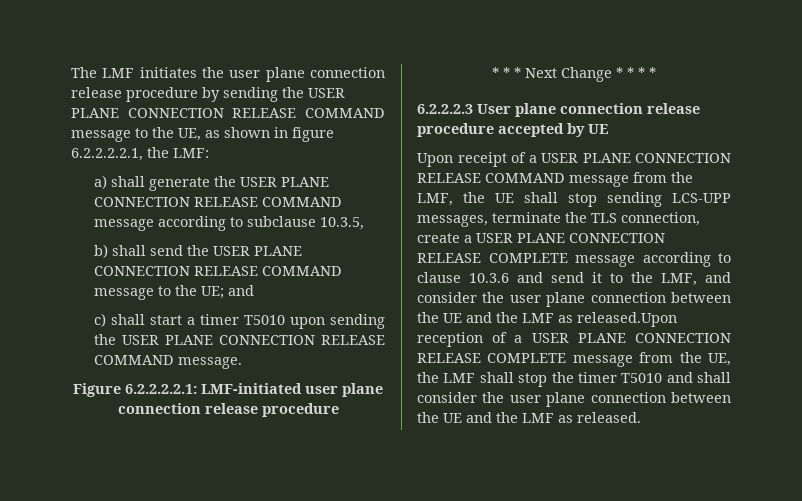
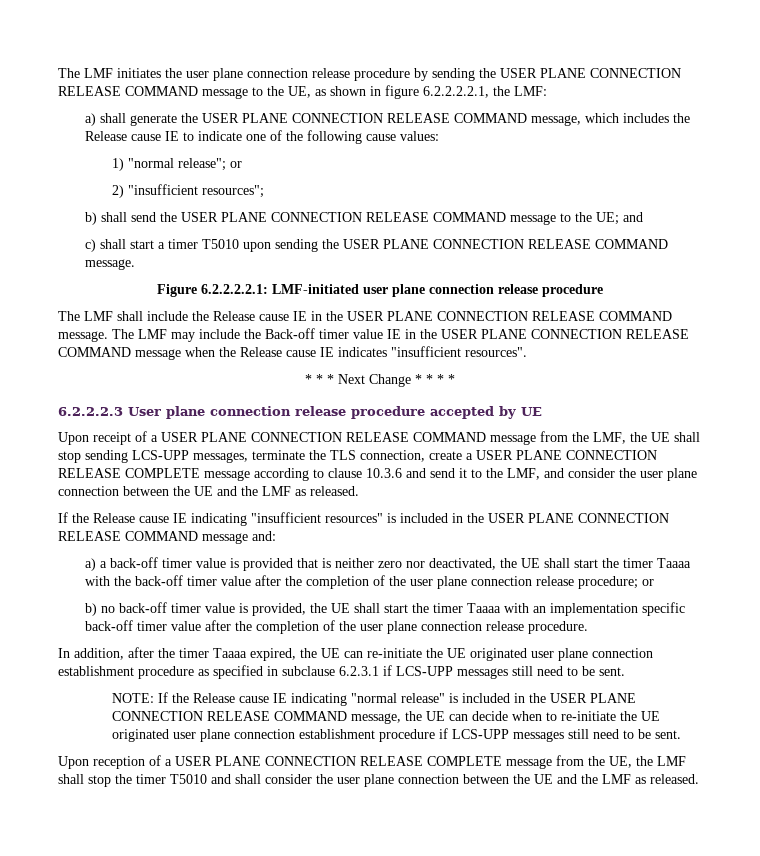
- a) shall generate the USER PLANE CONNECTION RELEASE COMMAND message according to subclause 10.3.5,
+ a) shall generate the USER PLANE CONNECTION RELEASE COMMAND message, which includes the Release cause IE to indicate one of the following cause values:
+ 1) "normal release"; or
+ 2) "insufficient resources";
+ The LMF shall include the Release cause IE in the USER PLANE CONNECTION RELEASE COMMAND message. The LMF may include the Back-off timer value IE in the USER PLANE CONNECTION RELEASE COMMAND message when the Release cause IE indicates "insufficient resources".
- Upon receipt of a USER PLANE CONNECTION RELEASE COMMAND message from the LMF, the UE shall stop sending LCS-UPP messages, terminate the TLS connection, create a USER PLANE CONNECTION RELEASE COMPLETE message according to clause 10.3.6 and send it to the LMF, and consider the user plane connection between the UE and the LMF as released.Upon reception of a USER PLANE CONNECTION RELEASE COMPLETE message from the UE, the LMF shall stop the timer T5010 and shall consider the user plane connection between the UE and the LMF as released.
+ Upon receipt of a USER PLANE CONNECTION RELEASE COMMAND message from the LMF, the UE shall stop sending LCS-UPP messages, terminate the TLS connection, create a USER PLANE CONNECTION RELEASE COMPLETE message according to clause 10.3.6 and send it to the LMF, and consider the user plane connection between the UE and the LMF as released.
+ If the Release cause IE indicating "insufficient resources" is included in the USER PLANE CONNECTION RELEASE COMMAND message and:
+ a) a back-off timer value is provided that is neither zero nor deactivated, the UE shall start the timer Taaaa with the back-off timer value after the completion of the user plane connection release procedure; or
+ b) no back-off timer value is provided, the UE shall start the timer Taaaa with an implementation specific back-off timer value after the completion of the user plane connection release procedure.
+ In addition, after the timer Taaaa expired, the UE can re-initiate the UE originated user plane connection establishment procedure as specified in subclause 6.2.3.1 if LCS-UPP messages still need to be sent.
+ NOTE: If the Release cause IE indicating "normal release" is included in the USER PLANE CONNECTION RELEASE COMMAND message, the UE can decide when to re-initiate the UE originated user plane connection establishment procedure if LCS-UPP messages still need to be sent.
+ Upon reception of a USER PLANE CONNECTION RELEASE COMPLETE message from the UE, the LMF shall stop the timer T5010 and shall consider the user plane connection between the UE and the LMF as released.

